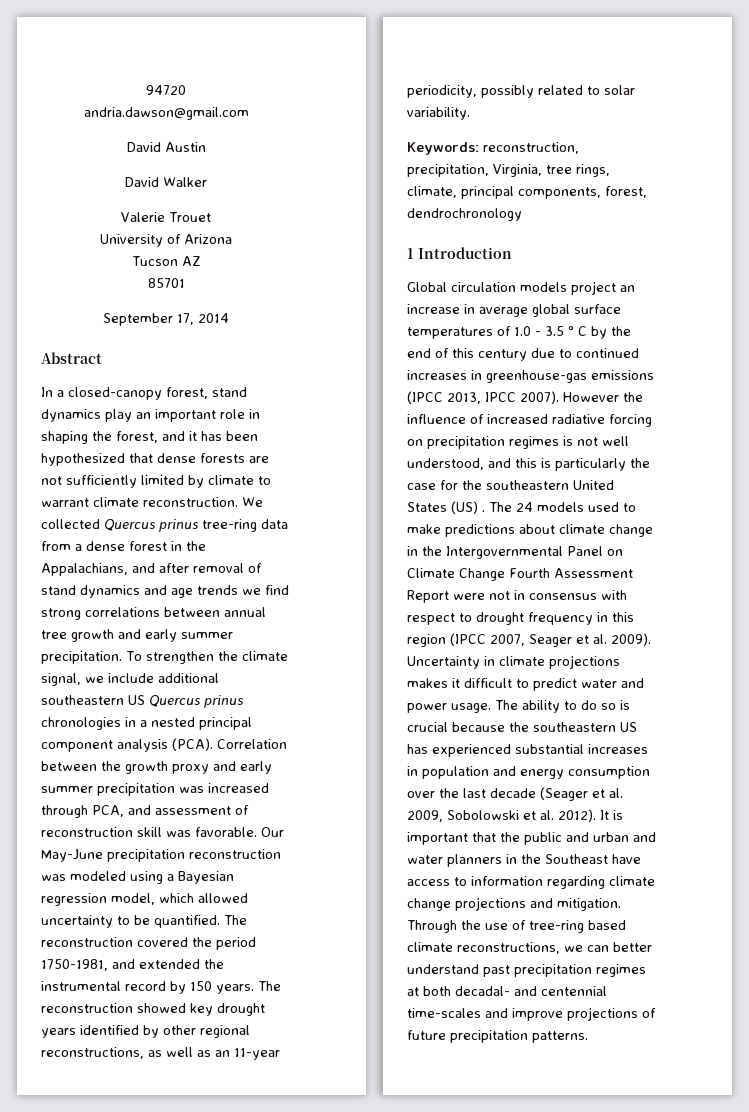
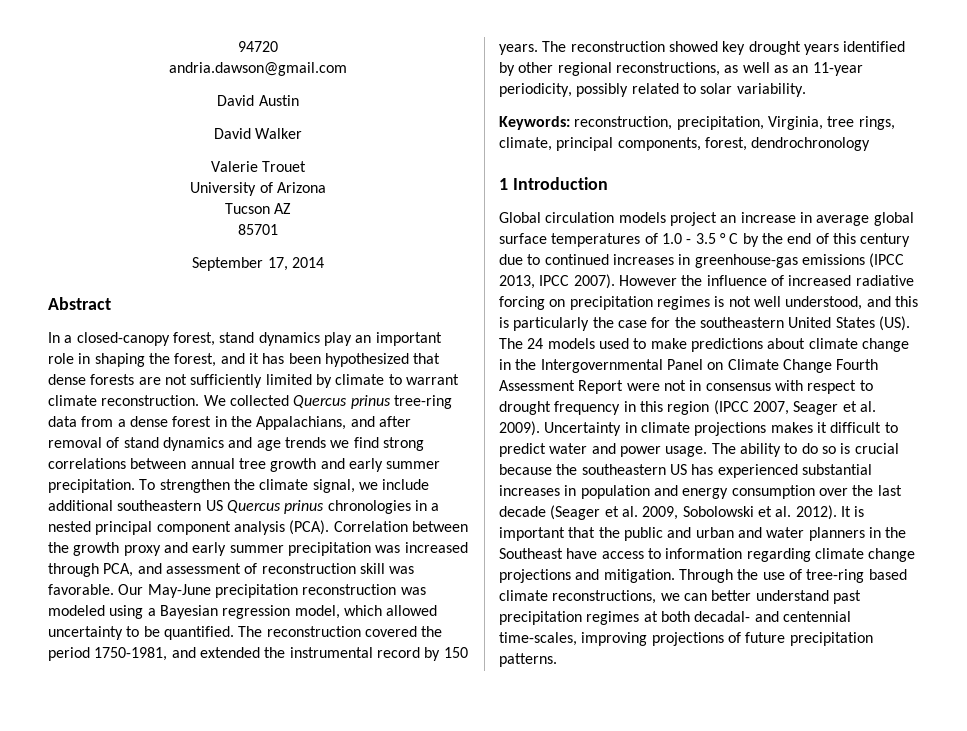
- However the influence of increased radiative forcing on precipitation regimes is not well understood, and this is particularly the case for the southeastern United States (US) . The 24 models used to make predictions about climate change in the Intergovernmental Panel on Climate Change Fourth Assessment Report were not in consensus with respect to drought frequency in this region (IPCC 2007, Seager et al. 2009).
+ However the influence of increased radiative forcing on precipitation regimes is not well understood, and this is particularly the case for the southeastern United States (US). The 24 models used to make predictions about climate change in the Intergovernmental Panel on Climate Change Fourth Assessment Report were not in consensus with respect to drought frequency in this region (IPCC 2007, Seager et al. 2009).
- Through the use of tree-ring based climate reconstructions, we can better understand past precipitation regimes at both decadal- and centennial time-scales and improve projections of future precipitation patterns.
+ Through the use of tree-ring based climate reconstructions, we can better understand past precipitation regimes at both decadal- and centennial time-scales, improving projections of future precipitation patterns.

